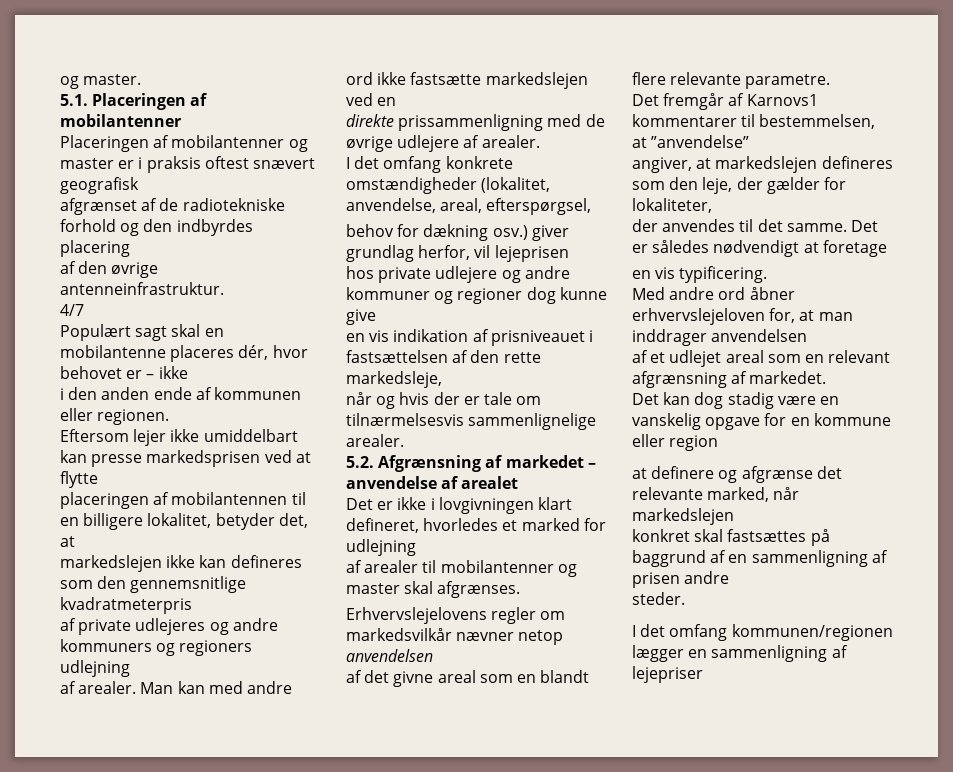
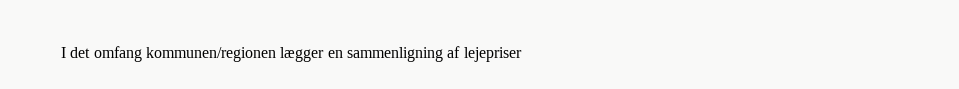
- og master.
- 5.1. Placeringen af mobilantenner
- Placeringen af mobilantenner og master er i praksis oftest snævert geografisk
- afgrænset af de radiotekniske forhold og den indbyrdes placering
- af den øvrige antenneinfrastruktur.
- 4/7
- Populært sagt skal en mobilantenne placeres dér, hvor behovet er – ikke
- i den anden ende af kommunen eller regionen.
- Eftersom lejer ikke umiddelbart kan presse markedsprisen ved at flytte
- placeringen af mobilantennen til en billigere lokalitet, betyder det, at
- markedslejen ikke kan defineres som den gennemsnitlige kvadratmeterpris
- af private udlejeres og andre kommuners og regioners udlejning
- af arealer. Man kan med andre ord ikke fastsætte markedslejen ved en
- direkte prissammenligning med de øvrige udlejere af arealer.
- I det omfang konkrete omstændigheder (lokalitet, anvendelse, areal, efterspørgsel,
- behov for dækning osv.) giver grundlag herfor, vil lejeprisen
- hos private udlejere og andre kommuner og regioner dog kunne give
- en vis indikation af prisniveauet i fastsættelsen af den rette markedsleje,
- når og hvis der er tale om tilnærmelsesvis sammenlignelige arealer.
- 5.2. Afgrænsning af markedet – anvendelse af arealet
- Det er ikke i lovgivningen klart defineret, hvorledes et marked for udlejning
- af arealer til mobilantenner og master skal afgrænses.
- Erhvervslejelovens regler om markedsvilkår nævner netop anvendelsen
- af det givne areal som en blandt flere relevante parametre.
- Det fremgår af Karnovs1 kommentarer til bestemmelsen, at ”anvendelse”
- angiver, at markedslejen defineres som den leje, der gælder for lokaliteter,
- der anvendes til det samme. Det er således nødvendigt at foretage
- en vis typificering.
- Med andre ord åbner erhvervslejeloven for, at man inddrager anvendelsen
- af et udlejet areal som en relevant afgrænsning af markedet.
- Det kan dog stadig være en vanskelig opgave for en kommune eller region
- at definere og afgrænse det relevante marked, når markedslejen
- konkret skal fastsættes på baggrund af en sammenligning af prisen andre
- steder.

